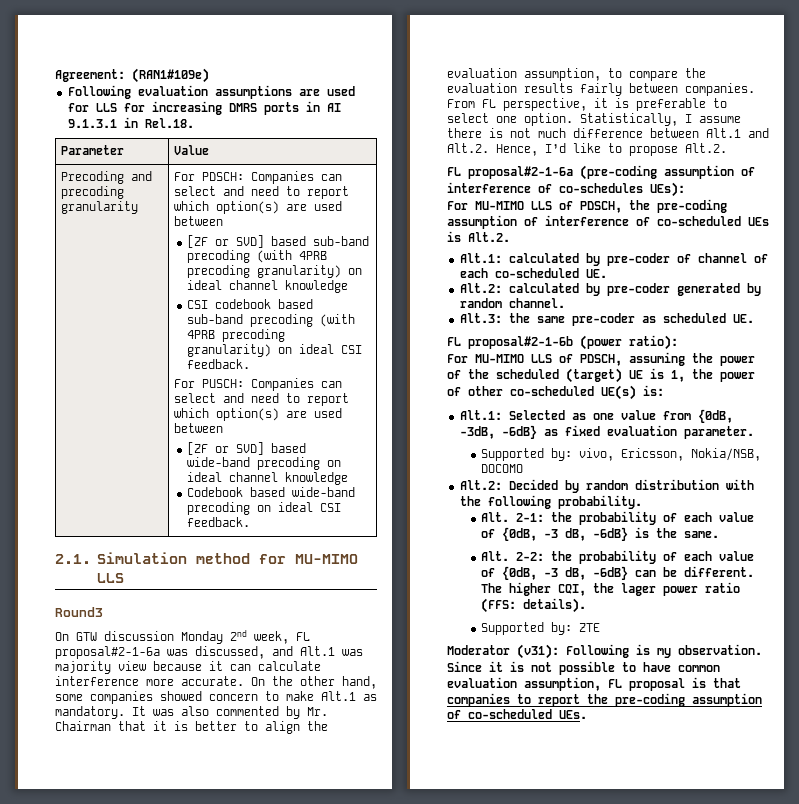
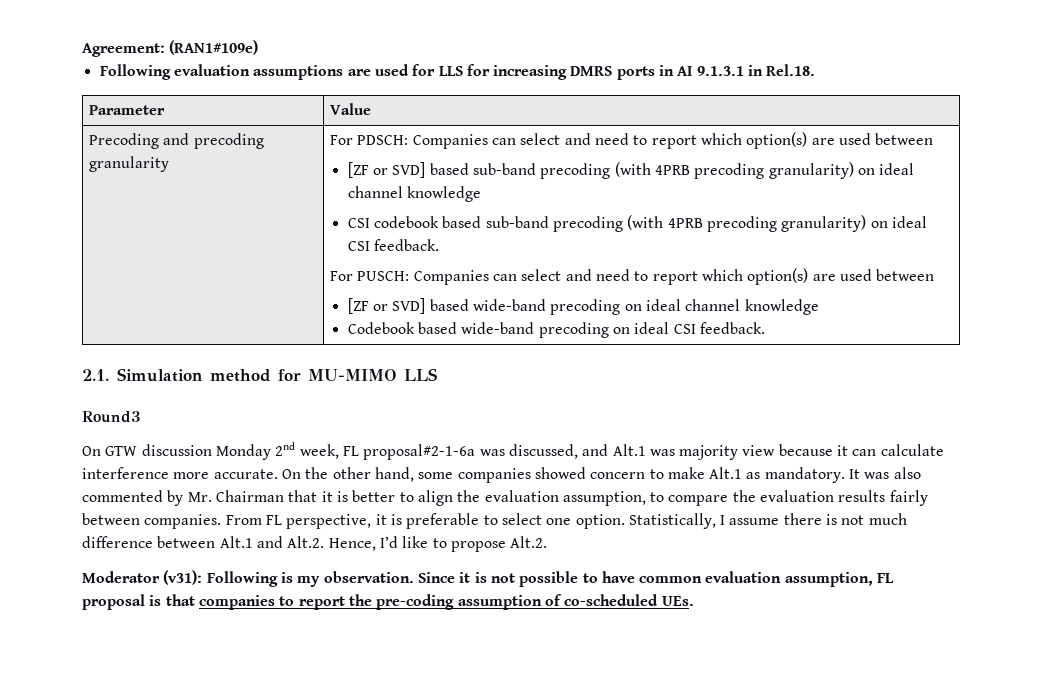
- FL proposal#2-1-6a (pre-coding assumption of interference of co-schedules UEs):
- For MU-MIMO LLS of PDSCH, the pre-coding assumption of interference of co-scheduled UEs is Alt.2.
- Alt.1: calculated by pre-coder of channel of each co-scheduled UE.
- Alt.2: calculated by pre-coder generated by random channel.
- Alt.3: the same pre-coder as scheduled UE.
- FL proposal#2-1-6b (power ratio):
- For MU-MIMO LLS of PDSCH, assuming the power of the scheduled (target) UE is 1, the power of other co-scheduled UE(s) is:
- Alt.1: Selected as one value from {0dB, -3dB, -6dB} as fixed evaluation parameter.
- Supported by: vivo, Ericsson, Nokia/NSB, DOCOMO
- Alt.2: Decided by random distribution with the following probability.
- Alt. 2-1: the probability of each value of {0dB, -3 dB, -6dB} is the same.
- Alt. 2-2: the probability of each value of {0dB, -3 dB, -6dB} can be different. The higher CQI, the lager power ratio (FFS: details).
- Supported by: ZTE

